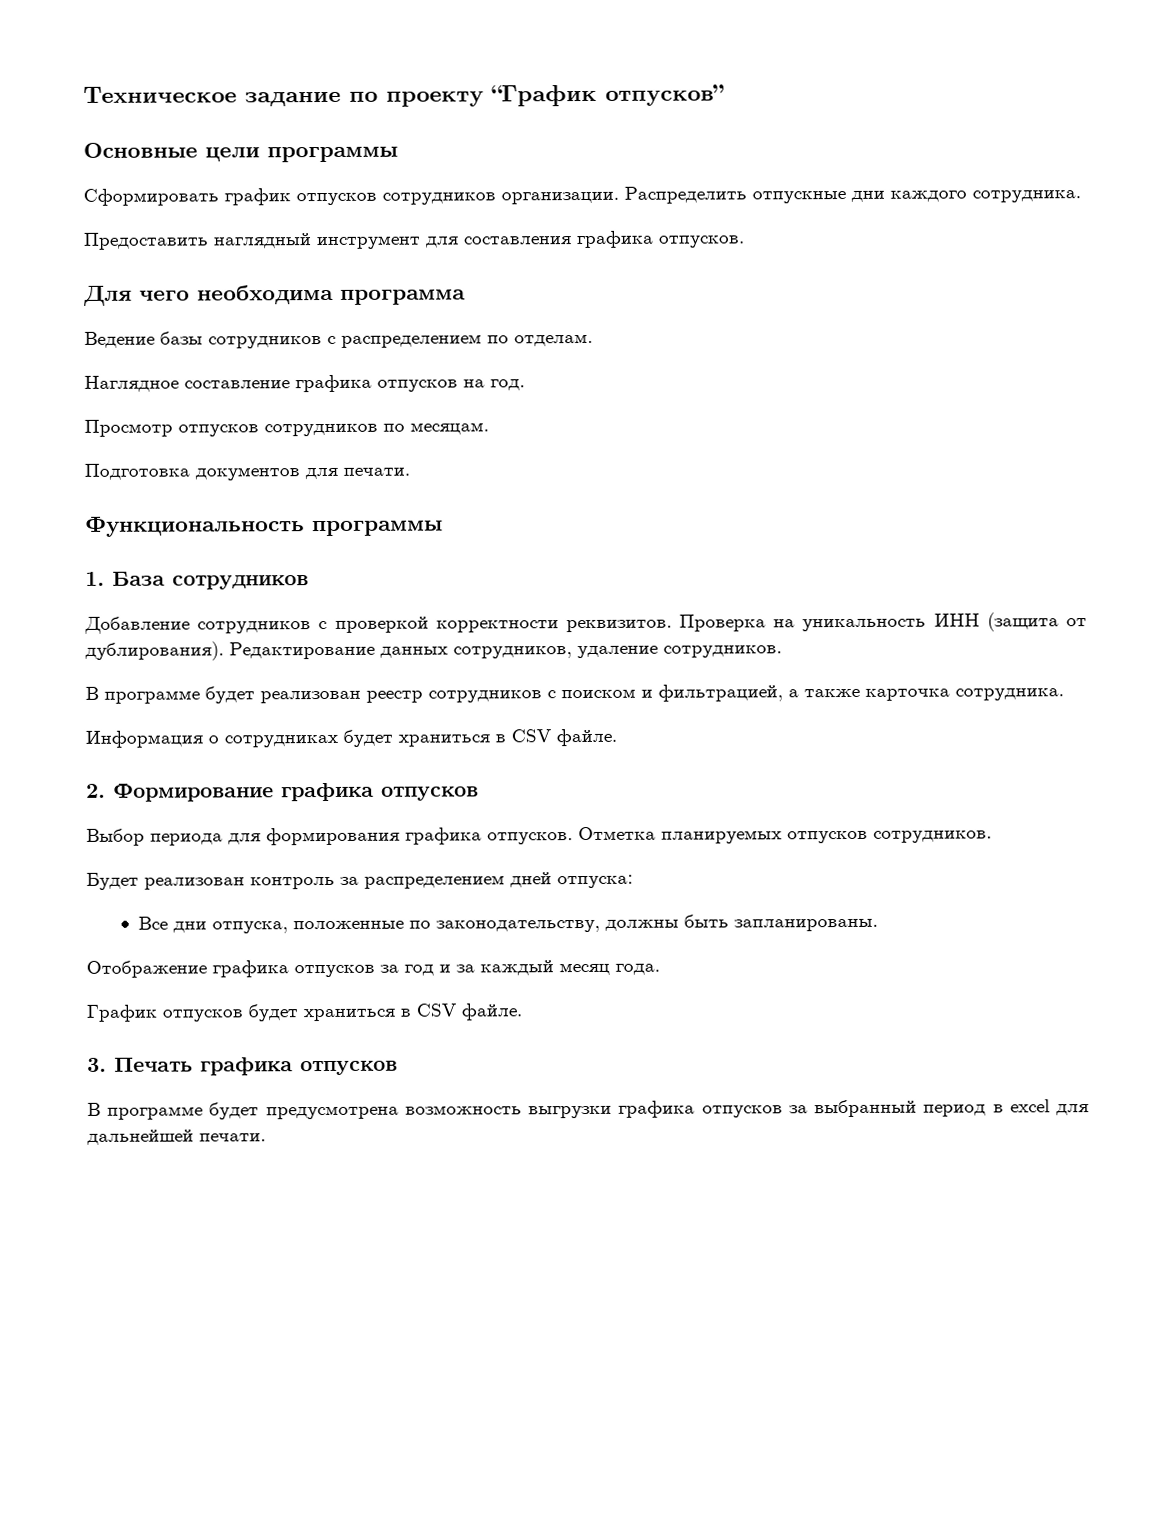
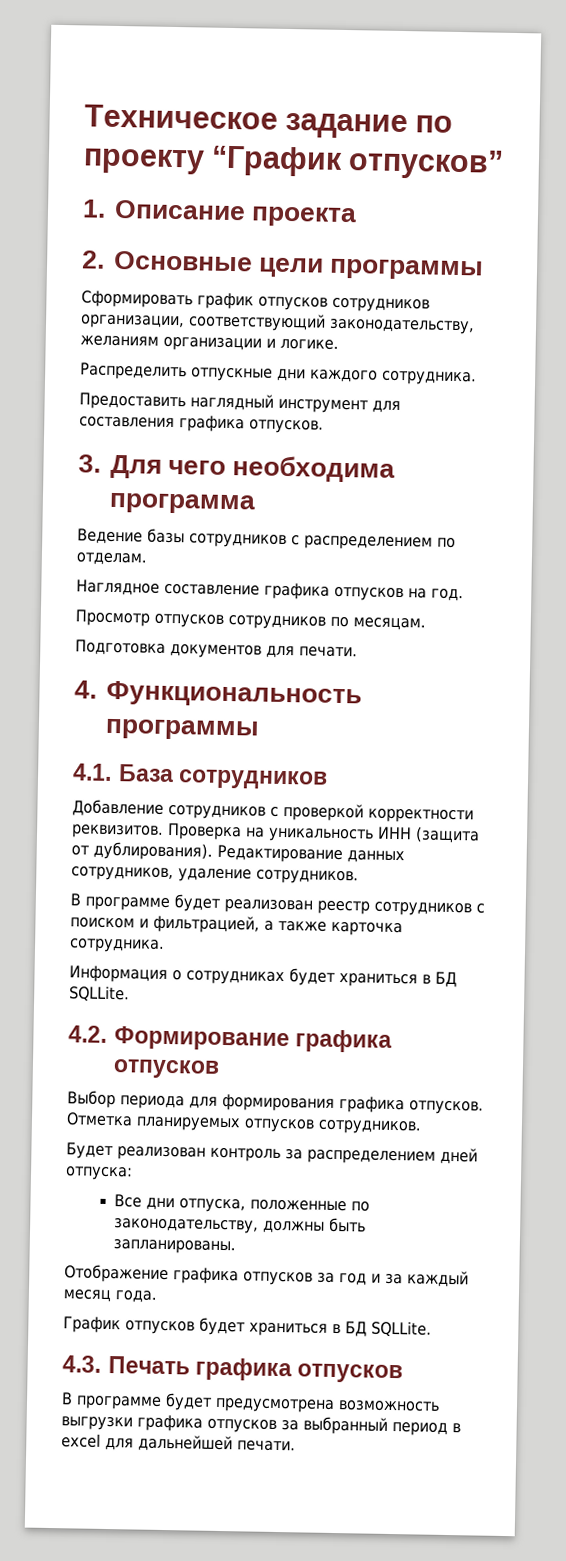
- Основные цели программы
+ 1. Описание проекта
+ 2. Основные цели программы
- Сформировать график отпусков сотрудников организации. Распределить отпускные дни каждого сотрудника.
+ Сформировать график отпусков сотрудников организации, соответствующий законодательству, желаниям организации и логике.
+ Распределить отпускные дни каждого сотрудника.
- Для чего необходима программа
+ 3. Для чего необходима программа
- Функциональность программы
+ 4. Функциональность программы
- 1. База сотрудников
+ 4.1. База сотрудников
- Информация о сотрудниках будет храниться в CSV файле.
- 2. Формирование графика отпусков
+ Информация о сотрудниках будет храниться в БД SQLLite.
+ 4.2. Формирование графика отпусков
- График отпусков будет храниться в CSV файле.
- 3. Печать графика отпусков
+ График отпусков будет храниться в БД SQLLite.
+ 4.3. Печать графика отпусков

